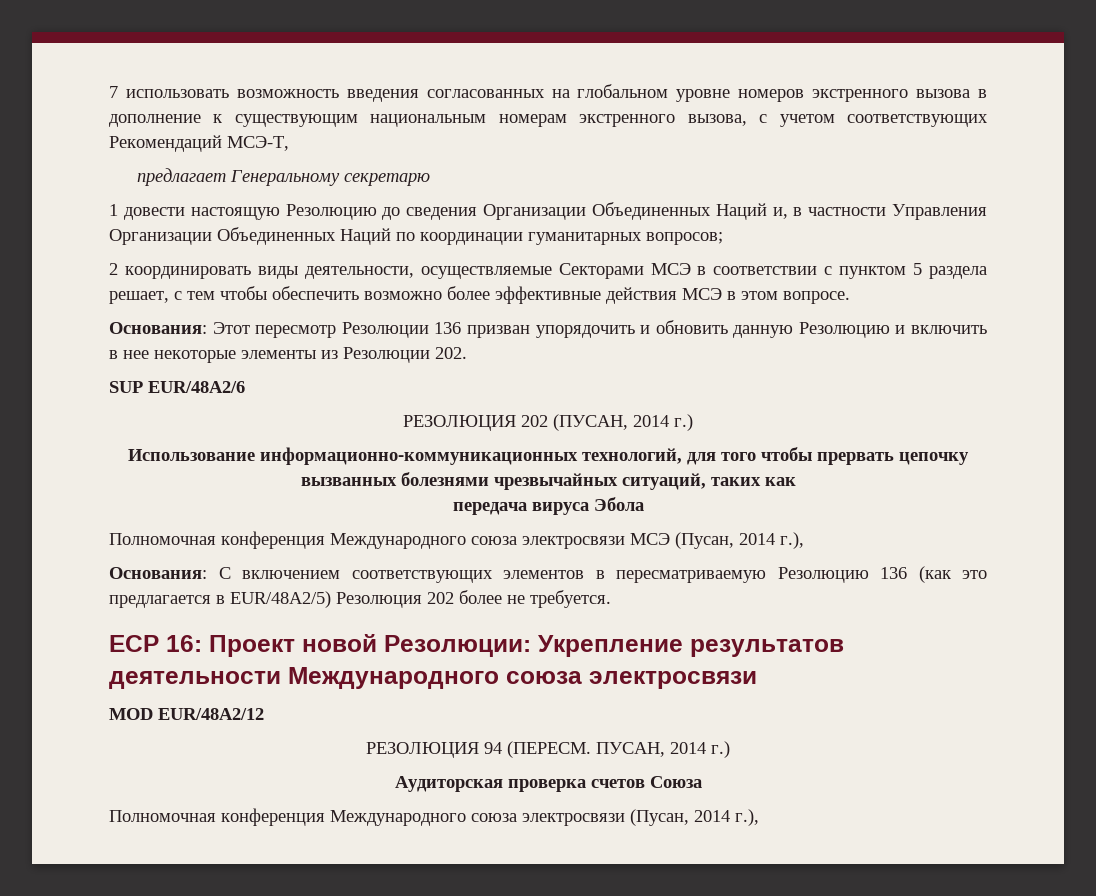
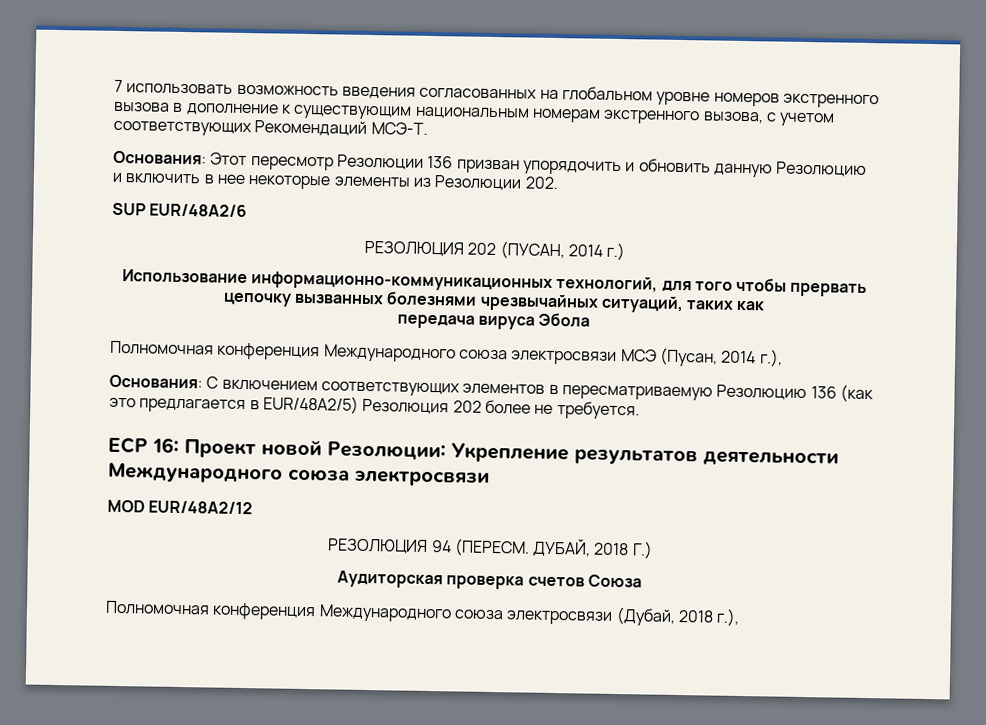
- 7 использовать возможность введения согласованных на глобальном уровне номеров экстренного вызова в дополнение к существующим национальным номерам экстренного вызова, с учетом соответствующих Рекомендаций МСЭ-Т,
- предлагает Генеральному секретарю
- 1 довести настоящую Резолюцию до сведения Организации Объединенных Наций и, в частности Управления Организации Объединенных Наций по координации гуманитарных вопросов;
- 2 координировать виды деятельности, осуществляемые Секторами МСЭ в соответствии с пунктом 5 раздела решает, с тем чтобы обеспечить возможно более эффективные действия МСЭ в этом вопросе.
+ 7 использовать возможность введения согласованных на глобальном уровне номеров экстренного вызова в дополнение к существующим национальным номерам экстренного вызова, с учетом соответствующих Рекомендаций МСЭ-Т.
- ПУСАН, 2014 г.)
+ ДУБАЙ, 2018 Г.)
- Полномочная конференция Международного союза электросвязи (Пусан, 2014 г.),
+ Полномочная конференция Международного союза электросвязи (Дубай, 2018 г.),

